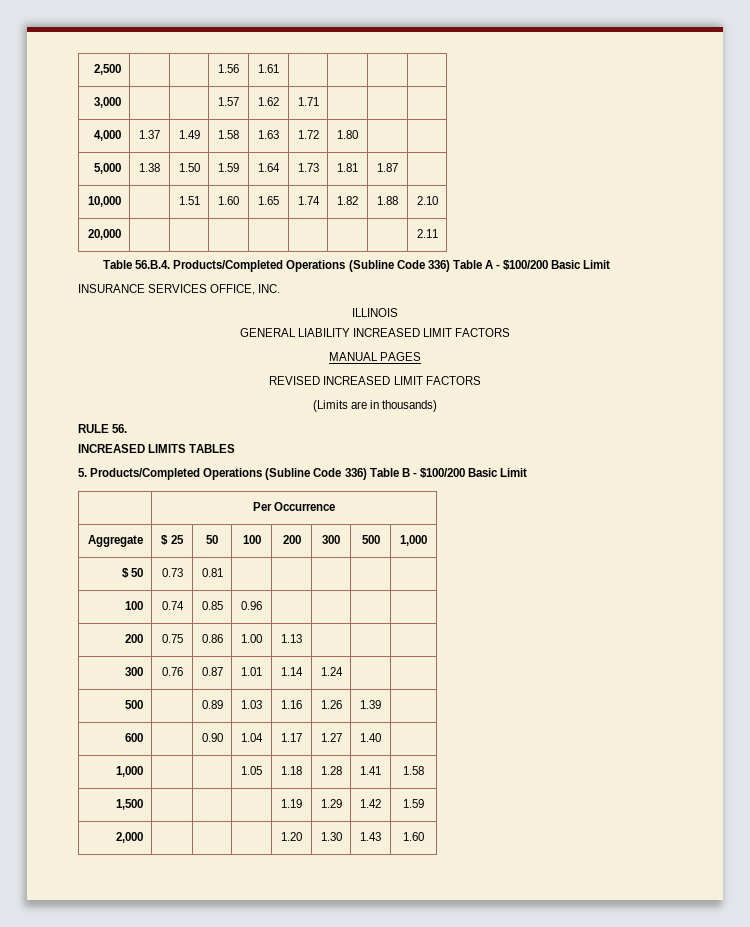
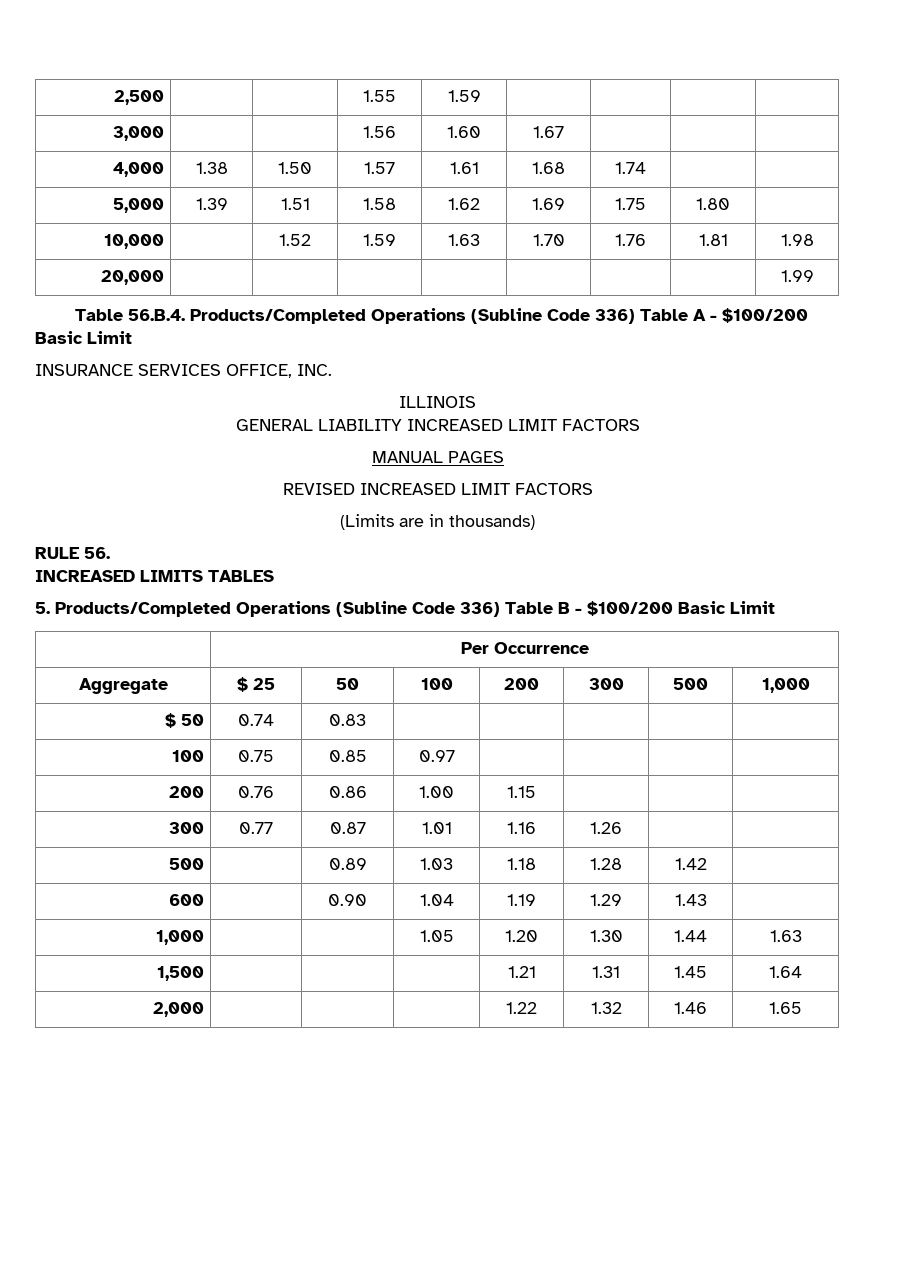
- 2,500 | | | 1.56 | 1.61 | | | |
+ 2,500 | | | 1.55 | 1.59 | | | |
- 3,000 | | | 1.57 | 1.62 | 1.71 | | |
- 4,000 | 1.37 | 1.49 | 1.58 | 1.63 | 1.72 | 1.80 | |
- 5,000 | 1.38 | 1.50 | 1.59 | 1.64 | 1.73 | 1.81 | 1.87 |
- 10,000 | | 1.51 | 1.60 | 1.65 | 1.74 | 1.82 | 1.88 | 2.10
+ 3,000 | | | 1.56 | 1.60 | 1.67 | | |
+ 4,000 | 1.38 | 1.50 | 1.57 | 1.61 | 1.68 | 1.74 | |
+ 5,000 | 1.39 | 1.51 | 1.58 | 1.62 | 1.69 | 1.75 | 1.80 |
+ 10,000 | | 1.52 | 1.59 | 1.63 | 1.70 | 1.76 | 1.81 | 1.98
- 20,000 | | | | | | | | 2.11
+ 20,000 | | | | | | | | 1.99
- $ 50 | 0.73 | 0.81 | | | | |
- 100 | 0.74 | 0.85 | 0.96 | | | |
- 200 | 0.75 | 0.86 | 1.00 | 1.13 | | |
- 300 | 0.76 | 0.87 | 1.01 | 1.14 | 1.24 | |
+ $ 50 | 0.74 | 0.83 | | | | |
+ 100 | 0.75 | 0.85 | 0.97 | | | |
+ 200 | 0.76 | 0.86 | 1.00 | 1.15 | | |
+ 300 | 0.77 | 0.87 | 1.01 | 1.16 | 1.26 | |
- 500 | | 0.89 | 1.03 | 1.16 | 1.26 | 1.39 |
+ 500 | | 0.89 | 1.03 | 1.18 | 1.28 | 1.42 |
- 600 | | 0.90 | 1.04 | 1.17 | 1.27 | 1.40 |
+ 600 | | 0.90 | 1.04 | 1.19 | 1.29 | 1.43 |
- 1,000 | | | 1.05 | 1.18 | 1.28 | 1.41 | 1.58
- 1,500 | | | | 1.19 | 1.29 | 1.42 | 1.59
- 2,000 | | | | 1.20 | 1.30 | 1.43 | 1.60
+ 1,000 | | | 1.05 | 1.20 | 1.30 | 1.44 | 1.63
+ 1,500 | | | | 1.21 | 1.31 | 1.45 | 1.64
+ 2,000 | | | | 1.22 | 1.32 | 1.46 | 1.65

